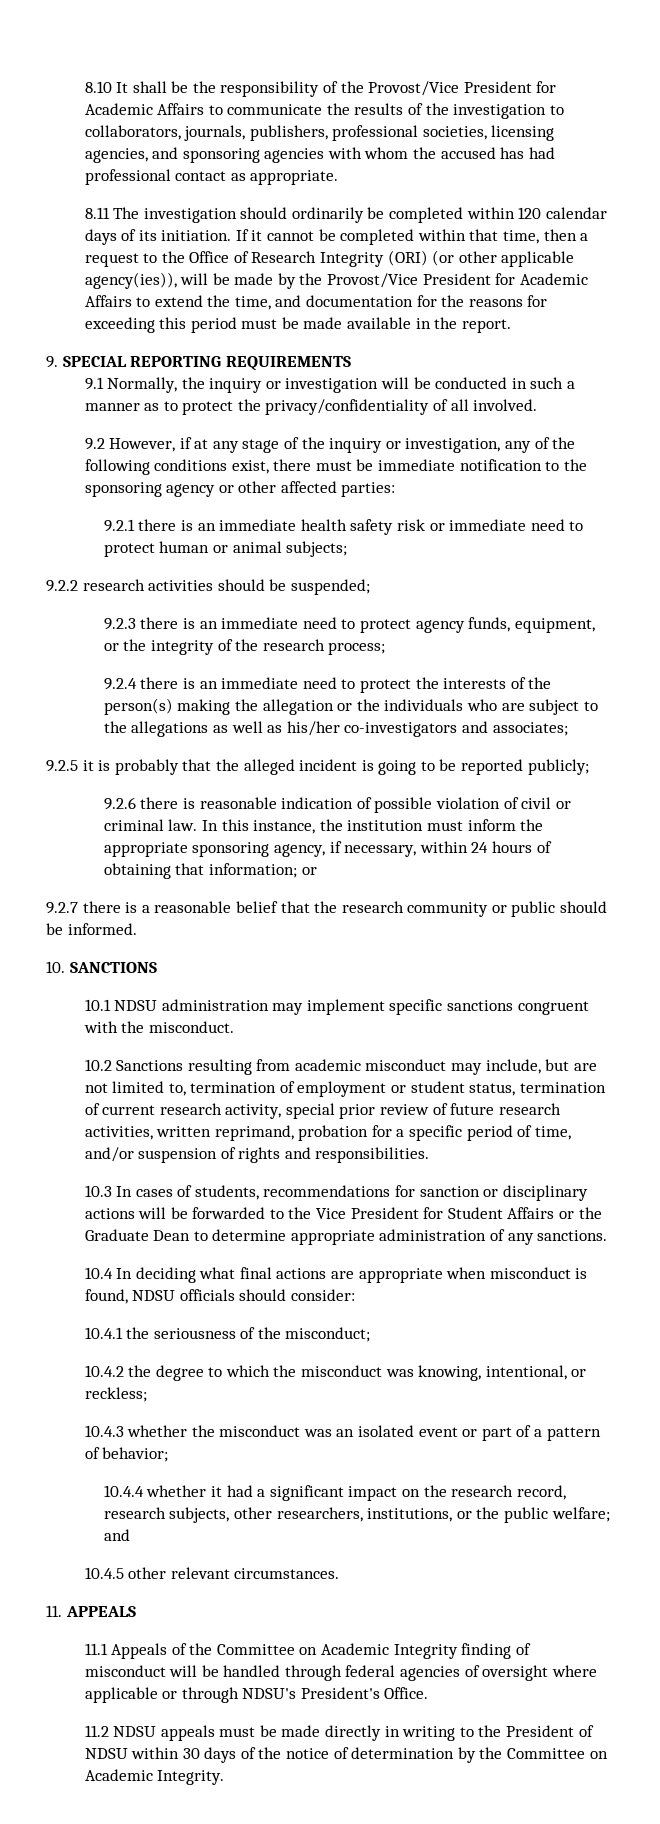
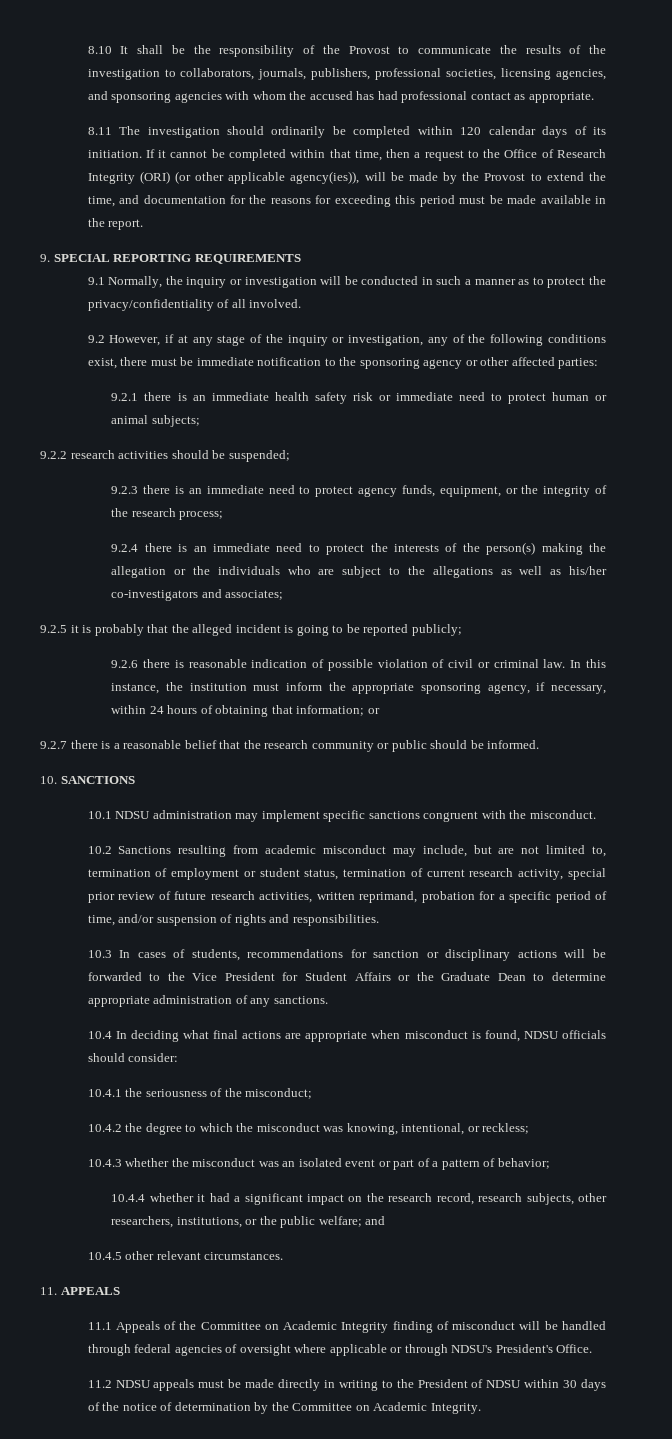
- 8.10 It shall be the responsibility of the Provost/Vice President for Academic Affairs to communicate the results of the investigation to collaborators, journals, publishers, professional societies, licensing agencies, and sponsoring agencies with whom the accused has had professional contact as appropriate.
+ 8.10 It shall be the responsibility of the Provost to communicate the results of the investigation to collaborators, journals, publishers, professional societies, licensing agencies, and sponsoring agencies with whom the accused has had professional contact as appropriate.
- If it cannot be completed within that time, then a request to the Office of Research Integrity (ORI) (or other applicable agency(ies)), will be made by the Provost/Vice President for Academic Affairs to extend the time, and documentation for the reasons for exceeding this period must be made available in the report.
+ If it cannot be completed within that time, then a request to the Office of Research Integrity (ORI) (or other applicable agency(ies)), will be made by the Provost to extend the time, and documentation for the reasons for exceeding this period must be made available in the report.

